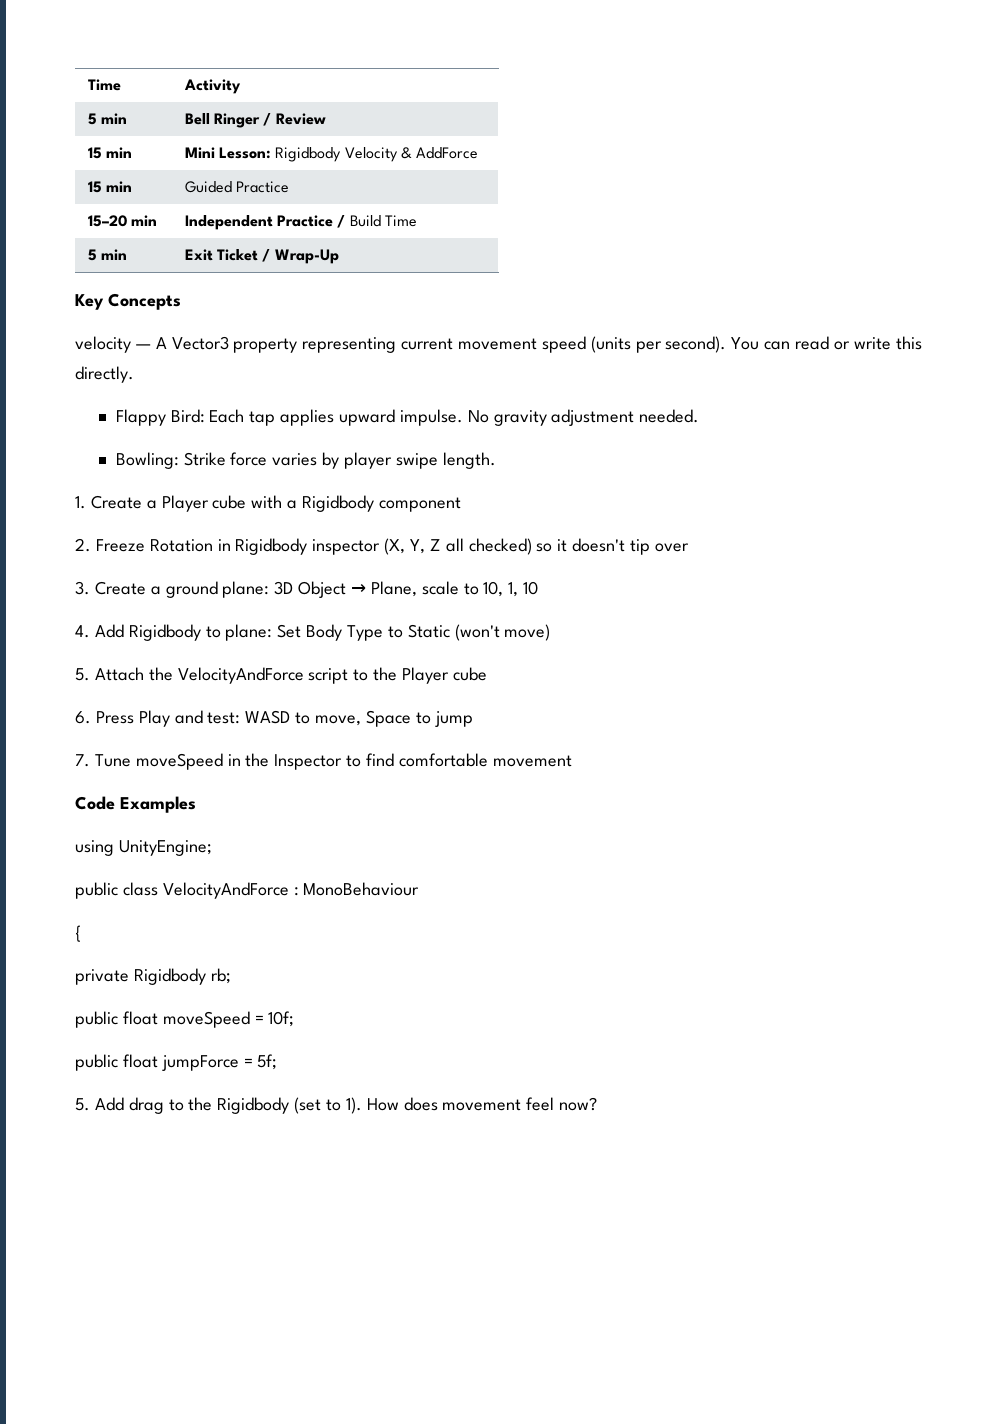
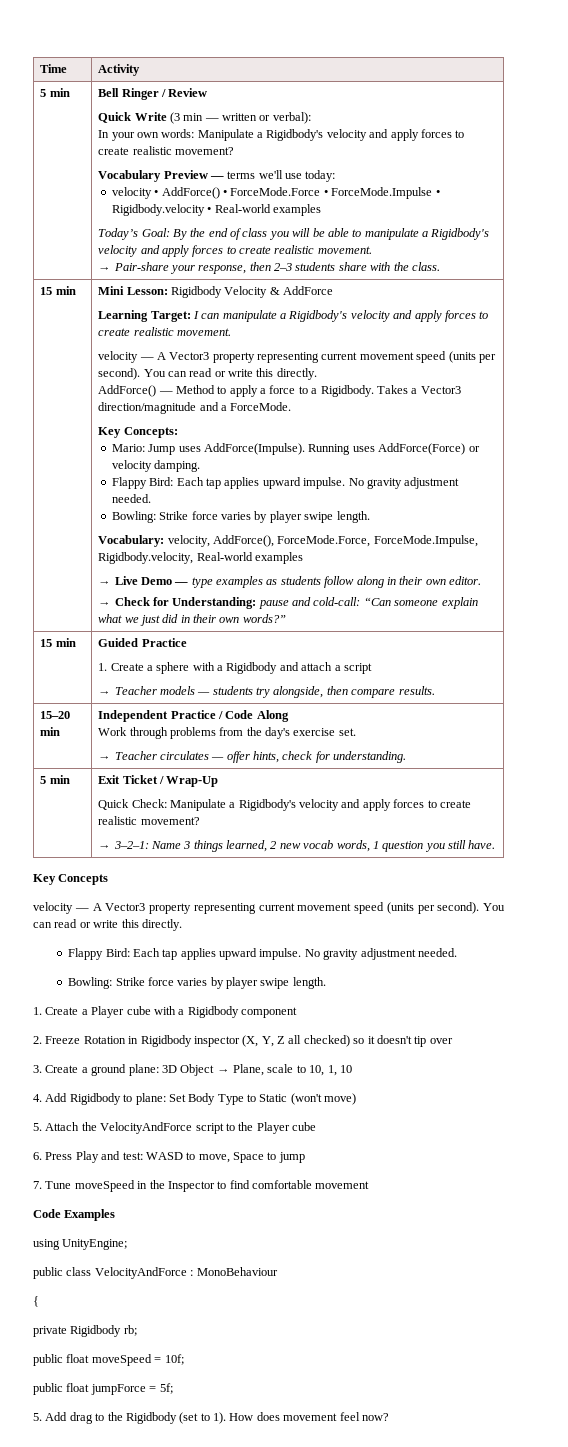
+ Quick Write (3 min — written or verbal):
+ In your own words: Manipulate a Rigidbody's velocity and apply forces to create realistic movement?
+ Vocabulary Preview — terms we'll use today:
+ velocity • AddForce() • ForceMode.Force • ForceMode.Impulse • Rigidbody.velocity • Real-world examples
+ Today’s Goal: By the end of class you will be able to manipulate a Rigidbody's velocity and apply forces to create realistic movement.
+ → Pair-share your response, then 2–3 students share with the class.
+ Learning Target: I can manipulate a Rigidbody's velocity and apply forces to create realistic movement.
+ velocity — A Vector3 property representing current movement speed (units per second). You can read or write this directly.
+ AddForce() — Method to apply a force to a Rigidbody. Takes a Vector3 direction/magnitude and a ForceMode.
+ Key Concepts:
+ Mario: Jump uses AddForce(Impulse). Running uses AddForce(Force) or velocity damping.
+ Flappy Bird: Each tap applies upward impulse. No gravity adjustment needed.
+ Bowling: Strike force varies by player swipe length.
+ Vocabulary: velocity, AddForce(), ForceMode.Force, ForceMode.Impulse, Rigidbody.velocity, Real-world examples
+ → Live Demo — type examples as students follow along in their own editor.
+ → Check for Understanding: pause and cold-call: “Can someone explain what we just did in their own words?”
  15 min | Guided Practice
+ 1. Create a sphere with a Rigidbody and attach a script
+ → Teacher models — students try alongside, then compare results.
- 15–20 min | Independent Practice / Build Time
+ 15–20 min | Independent Practice / Code Along
+ Work through problems from the day's exercise set.
+ → Teacher circulates — offer hints, check for understanding.
  5 min | Exit Ticket / Wrap-Up
+ Quick Check: Manipulate a Rigidbody's velocity and apply forces to create realistic movement?
+ → 3–2–1: Name 3 things learned, 2 new vocab words, 1 question you still have.

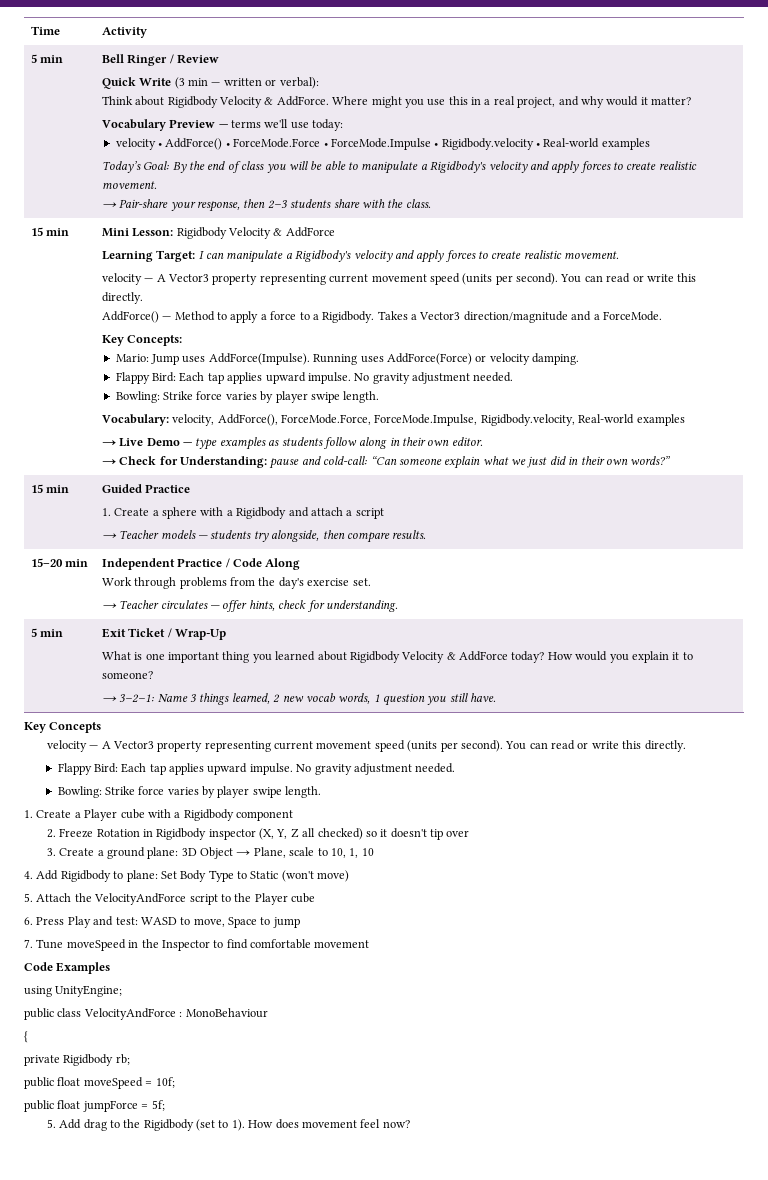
- In your own words: Manipulate a Rigidbody's velocity and apply forces to create realistic movement?
+ Think about Rigidbody Velocity & AddForce. Where might you use this in a real project, and why would it matter?
- Quick Check: Manipulate a Rigidbody's velocity and apply forces to create realistic movement?
+ What is one important thing you learned about Rigidbody Velocity & AddForce today? How would you explain it to someone?

